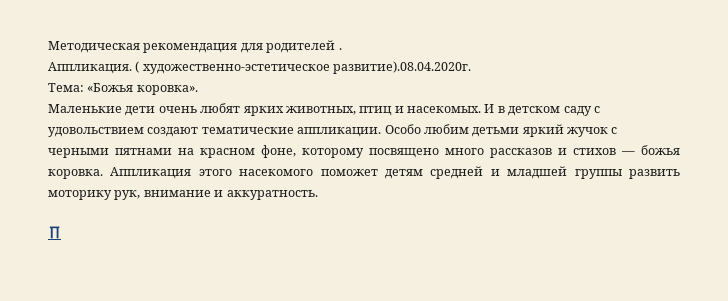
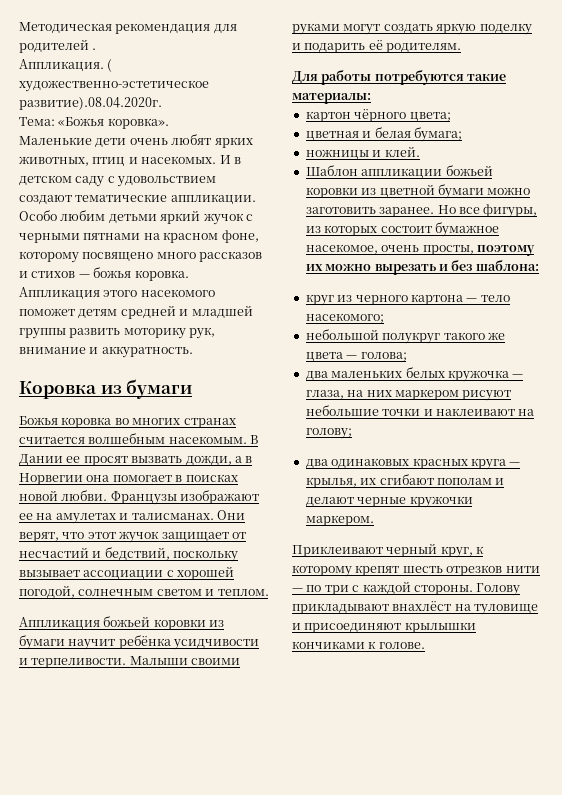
- П
+ Коровка из бумаги
+ Божья коровка во многих странах считается волшебным насекомым. В Дании ее просят вызвать дожди, а в Норвегии она помогает в поисках новой любви. Французы изображают ее на амулетах и талисманах. Они верят, что этот жучок защищает от несчастий и бедствий, поскольку вызывает ассоциации с хорошей погодой, солнечным светом и теплом.
+ Аппликация божьей коровки из бумаги научит ребёнка усидчивости и терпеливости. Малыши своими руками могут создать яркую поделку и подарить её родителям.
+ Для работы потребуются такие материалы:
+ картон чёрного цвета;
+ цветная и белая бумага;
+ ножницы и клей.
+ Шаблон аппликации божьей коровки из цветной бумаги можно заготовить заранее. Но все фигуры, из которых состоит бумажное насекомое, очень просты, поэтому их можно вырезать и без шаблона:
+ круг из черного картона — тело насекомого;
+ небольшой полукруг такого же цвета — голова;
+ два маленьких белых кружочка — глаза, на них маркером рисуют небольшие точки и наклеивают на голову;
+ два одинаковых красных круга — крылья, их сгибают пополам и делают черные кружочки маркером.
+ Приклеивают черный круг, к которому крепят шесть отрезков нити — по три с каждой стороны. Голову прикладывают внахлёст на туловище и присоединяют крылышки кончиками к голове.

